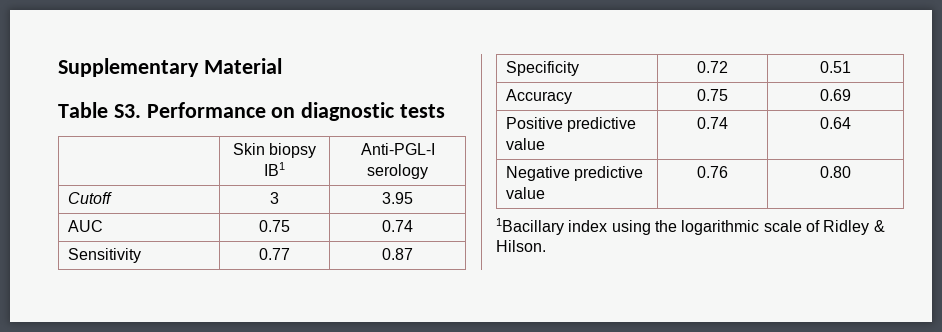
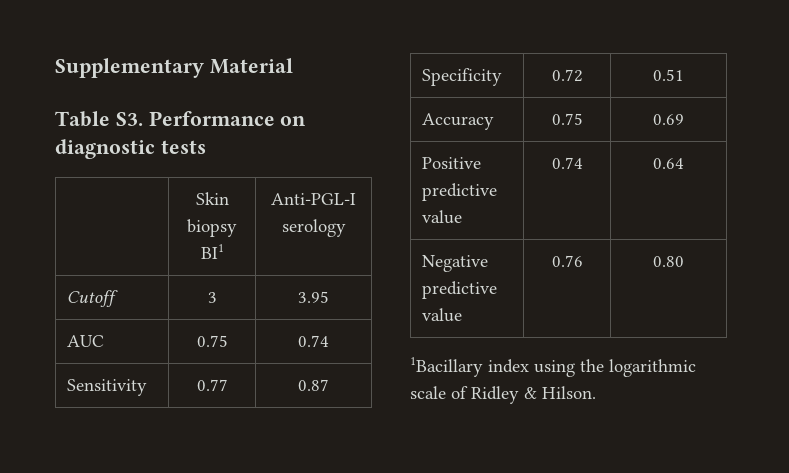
- | Skin biopsy IB1 | Anti-PGL-I serology
+ | Skin biopsy BI1 | Anti-PGL-I serology

